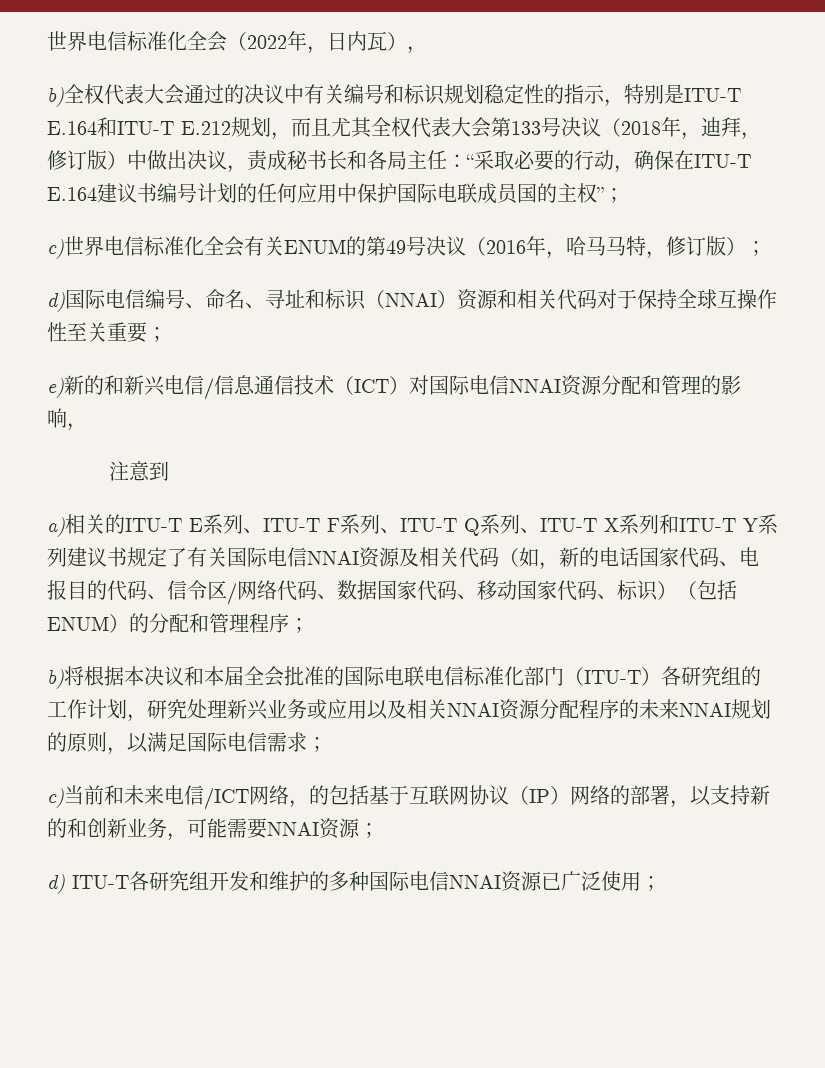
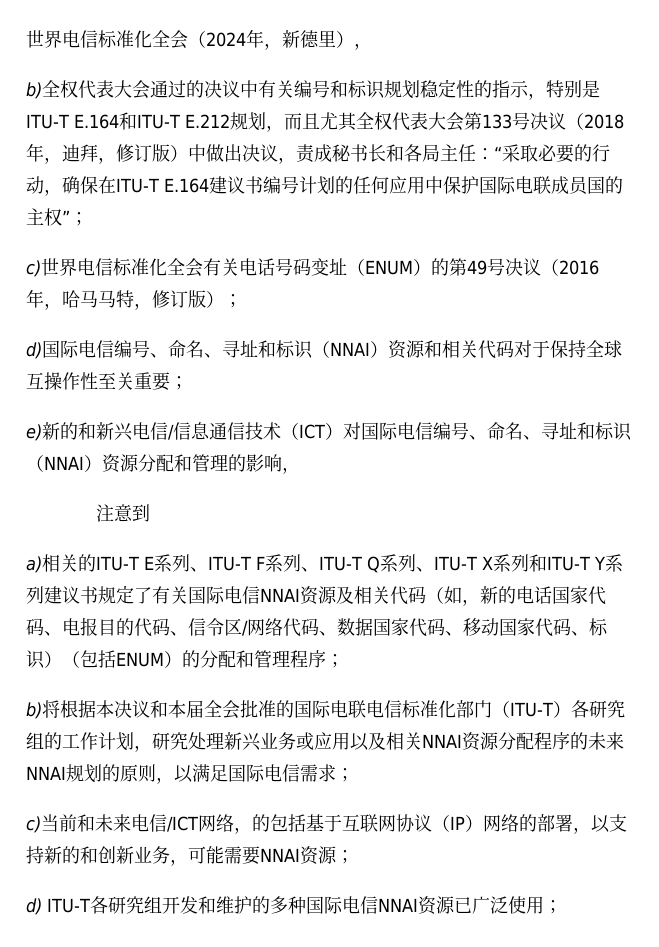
- 世界电信标准化全会（2022年，日内瓦），
+ 世界电信标准化全会（2024年，新德里），
- c)世界电信标准化全会有关ENUM的第49号决议（2016年，哈马马特，修订版）；
+ c)世界电信标准化全会有关电话号码变址（ENUM）的第49号决议（2016年，哈马马特，修订版）；
- e)新的和新兴电信/信息通信技术（ICT）对国际电信NNAI资源分配和管理的影响，
+ e)新的和新兴电信/信息通信技术（ICT）对国际电信编号、命名、寻址和标识（NNAI）资源分配和管理的影响，

